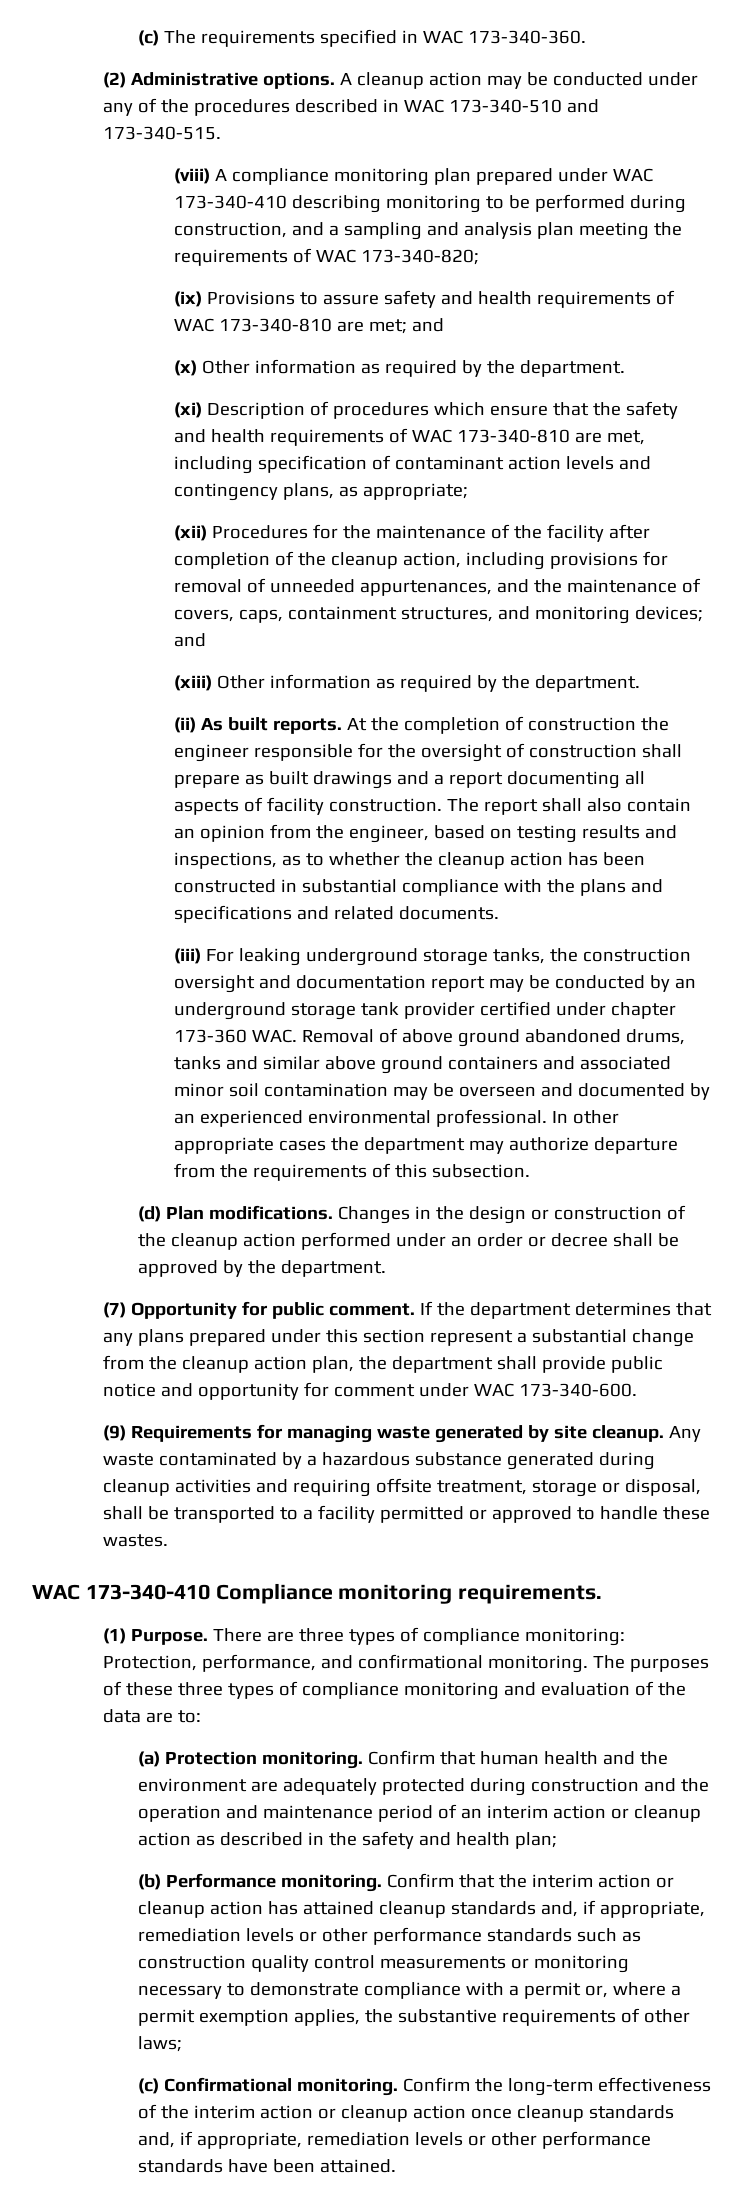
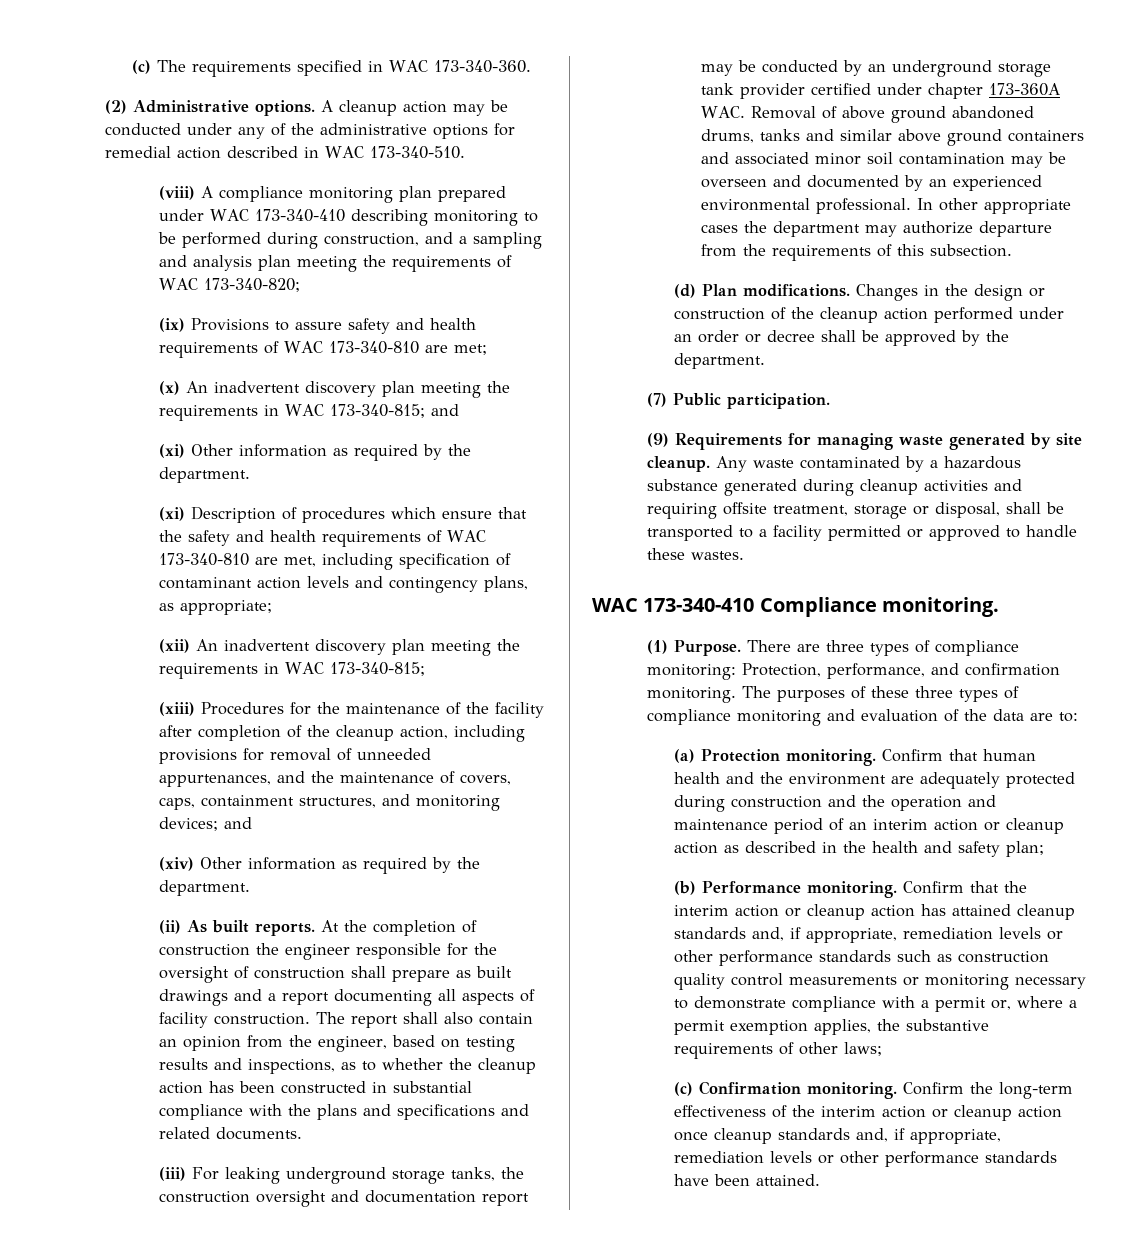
- A cleanup action may be conducted under any of the procedures described in WAC 173-340-510 and 173-340-515.
+ A cleanup action may be conducted under any of the administrative options for remedial action described in WAC 173-340-510.
- (ix) Provisions to assure safety and health requirements of WAC 173-340-810 are met; and
- (x) Other information as required by the department.
+ (ix) Provisions to assure safety and health requirements of WAC 173-340-810 are met;
+ (x) An inadvertent discovery plan meeting the requirements in WAC 173-340-815; and
+ (xi) Other information as required by the department.
- (xii) Procedures for the maintenance of the facility after completion of the cleanup action, including provisions for removal of unneeded appurtenances, and the maintenance of covers, caps, containment structures, and monitoring devices; and
+ (xii) An inadvertent discovery plan meeting the requirements in WAC 173-340-815;
+ (xiii) Procedures for the maintenance of the facility after completion of the cleanup action, including provisions for removal of unneeded appurtenances, and the maintenance of covers, caps, containment structures, and monitoring devices; and
- (xiii) Other information as required by the department.
+ (xiv) Other information as required by the department.
- (iii) For leaking underground storage tanks, the construction oversight and documentation report may be conducted by an underground storage tank provider certified under chapter 173-360 WAC. Removal of above ground abandoned drums, tanks and similar above ground containers and associated minor soil contamination may be overseen and documented by an experienced environmental professional.
+ (iii) For leaking underground storage tanks, the construction oversight and documentation report may be conducted by an underground storage tank provider certified under chapter 173-360A WAC. Removal of above ground abandoned drums, tanks and similar above ground containers and associated minor soil contamination may be overseen and documented by an experienced environmental professional.
- (7) Opportunity for public comment. If the department determines that any plans prepared under this section represent a substantial change from the cleanup action plan, the department shall provide public notice and opportunity for comment under WAC 173-340-600.
+ (7) Public participation.
- WAC 173-340-410 Compliance monitoring requirements.
+ WAC 173-340-410 Compliance monitoring.
- There are three types of compliance monitoring: Protection, performance, and confirmational monitoring.
+ There are three types of compliance monitoring: Protection, performance, and confirmation monitoring.
- Confirm that human health and the environment are adequately protected during construction and the operation and maintenance period of an interim action or cleanup action as described in the safety and health plan;
+ Confirm that human health and the environment are adequately protected during construction and the operation and maintenance period of an interim action or cleanup action as described in the health and safety plan;
- (c) Confirmational monitoring.
+ (c) Confirmation monitoring.

